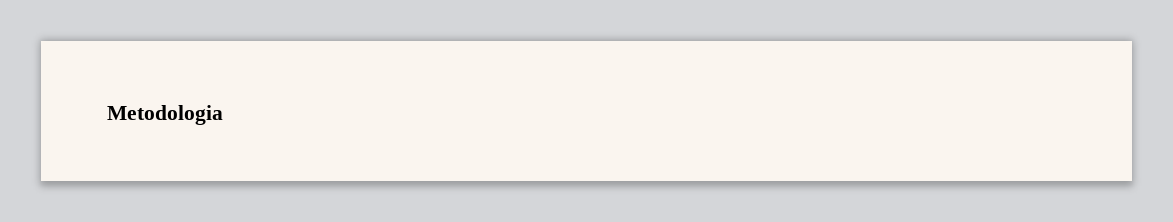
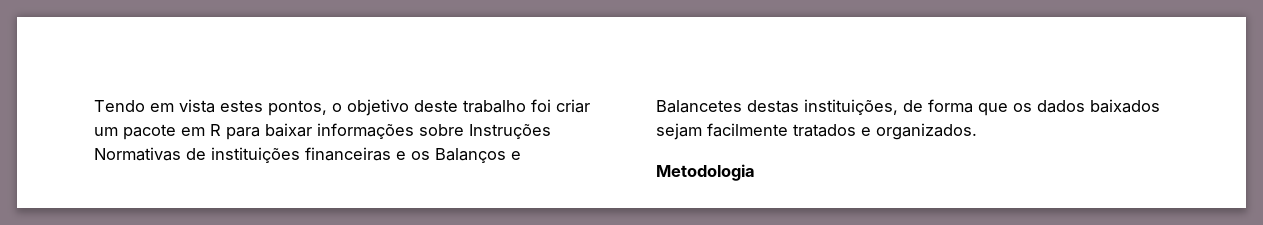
+ Tendo em vista estes pontos, o objetivo deste trabalho foi criar um pacote em R para baixar informações sobre Instruções Normativas de instituições financeiras e os Balanços e Balancetes destas instituições, de forma que os dados baixados sejam facilmente tratados e organizados.

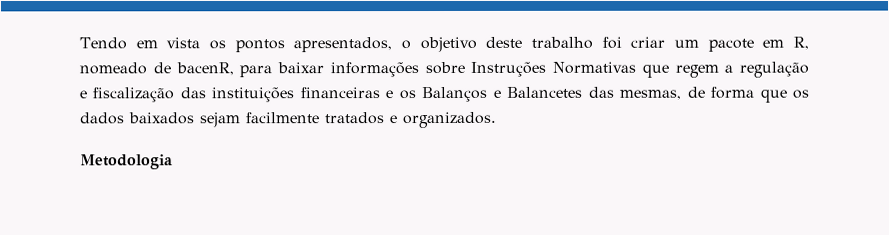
- Tendo em vista estes pontos, o objetivo deste trabalho foi criar um pacote em R para baixar informações sobre Instruções Normativas de instituições financeiras e os Balanços e Balancetes destas instituições, de forma que os dados baixados sejam facilmente tratados e organizados.
+ Tendo em vista os pontos apresentados, o objetivo deste trabalho foi criar um pacote em R, nomeado de bacenR, para baixar informações sobre Instruções Normativas que regem a regulação e fiscalização das instituições financeiras e os Balanços e Balancetes das mesmas, de forma que os dados baixados sejam facilmente tratados e organizados.

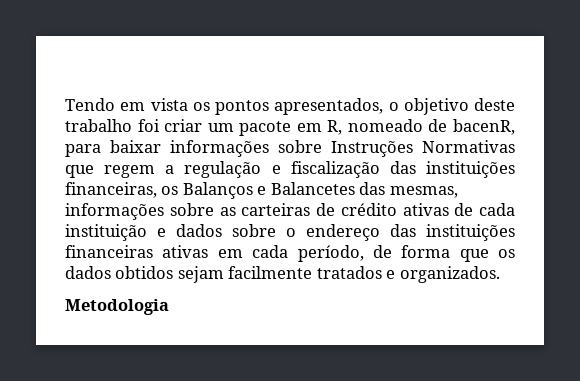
- Tendo em vista os pontos apresentados, o objetivo deste trabalho foi criar um pacote em R, nomeado de bacenR, para baixar informações sobre Instruções Normativas que regem a regulação e fiscalização das instituições financeiras e os Balanços e Balancetes das mesmas, de forma que os dados baixados sejam facilmente tratados e organizados.
+ Tendo em vista os pontos apresentados, o objetivo deste trabalho foi criar um pacote em R, nomeado de bacenR, para baixar informações sobre Instruções Normativas que regem a regulação e fiscalização das instituições financeiras, os Balanços e Balancetes das mesmas, informações sobre as carteiras de crédito ativas de cada instituição e dados sobre o endereço das instituições financeiras ativas em cada período, de forma que os dados obtidos sejam facilmente tratados e organizados.

